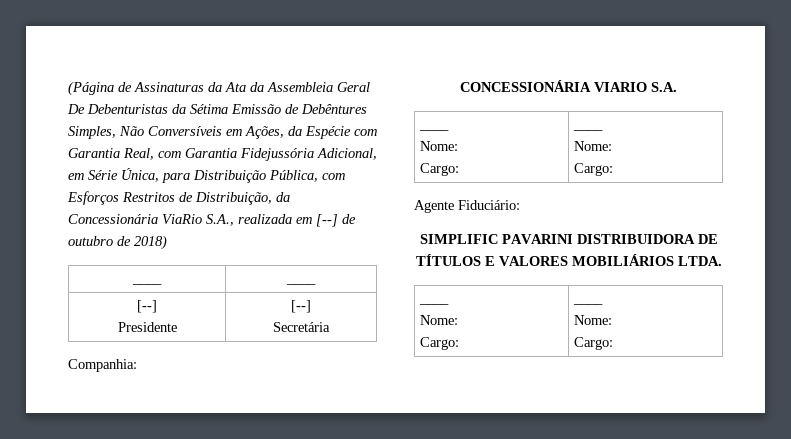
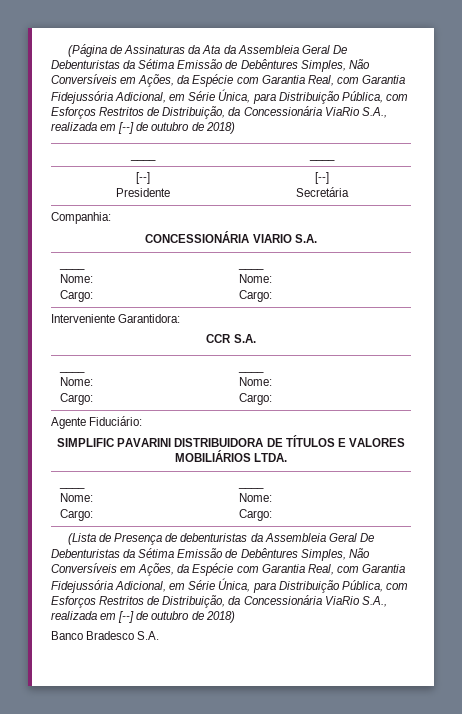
+ Interveniente Garantidora:
+ CCR S.A.
+ ____
+ Nome:
+ Cargo: | ____
+ Nome:
+ Cargo:
+ (Lista de Presença de debenturistas da Assembleia Geral De Debenturistas da Sétima Emissão de Debêntures Simples, Não Conversíveis em Ações, da Espécie com Garantia Real, com Garantia Fidejussória Adicional, em Série Única, para Distribuição Pública, com Esforços Restritos de Distribuição, da Concessionária ViaRio S.A., realizada em [--] de outubro de 2018)
+ Banco Bradesco S.A.

